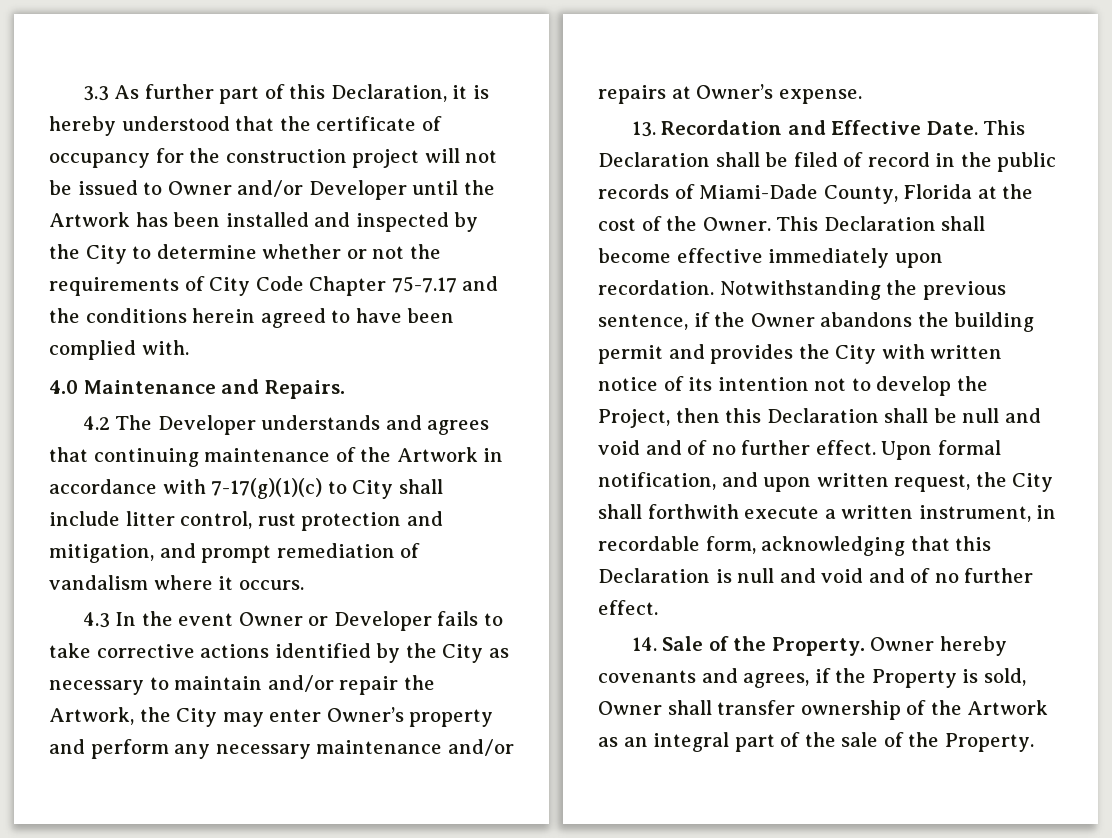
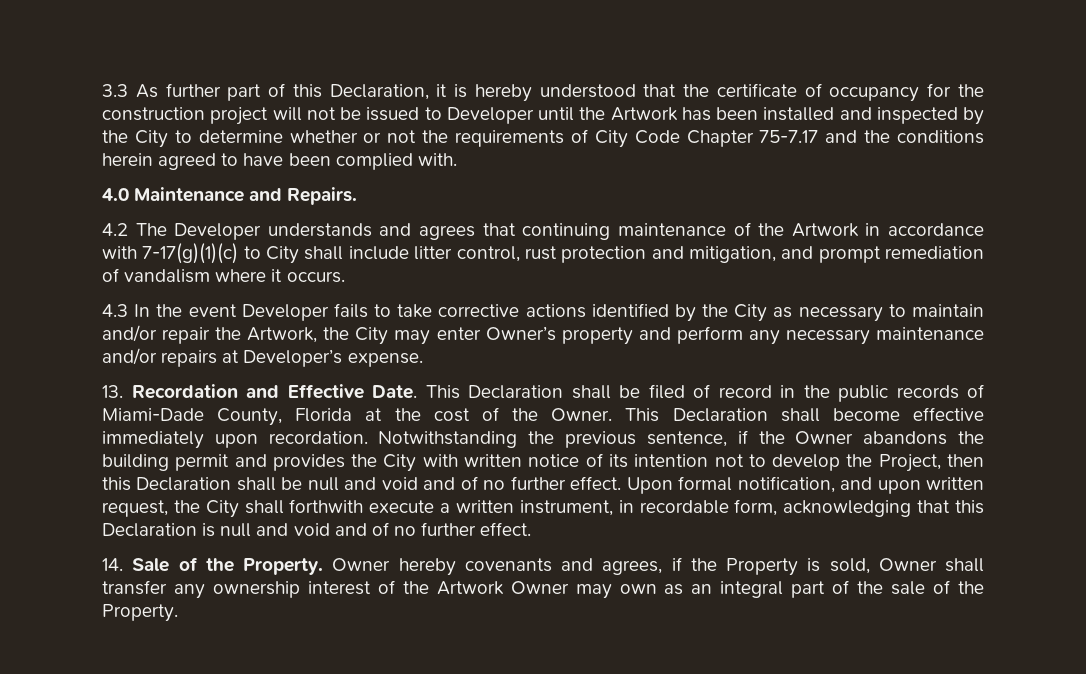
- 3.3 As further part of this Declaration, it is hereby understood that the certificate of occupancy for the construction project will not be issued to Owner and/or Developer until the Artwork has been installed and inspected by the City to determine whether or not the requirements of City Code Chapter 75-7.17 and the conditions herein agreed to have been complied with.
+ 3.3 As further part of this Declaration, it is hereby understood that the certificate of occupancy for the construction project will not be issued to Developer until the Artwork has been installed and inspected by the City to determine whether or not the requirements of City Code Chapter 75-7.17 and the conditions herein agreed to have been complied with.
- 4.3 In the event Owner or Developer fails to take corrective actions identified by the City as necessary to maintain and/or repair the Artwork, the City may enter Owner’s property and perform any necessary maintenance and/or repairs at Owner’s expense.
+ 4.3 In the event Developer fails to take corrective actions identified by the City as necessary to maintain and/or repair the Artwork, the City may enter Owner’s property and perform any necessary maintenance and/or repairs at Developer’s expense.
- Owner hereby covenants and agrees, if the Property is sold, Owner shall transfer ownership of the Artwork as an integral part of the sale of the Property.
+ Owner hereby covenants and agrees, if the Property is sold, Owner shall transfer any ownership interest of the Artwork Owner may own as an integral part of the sale of the Property.

